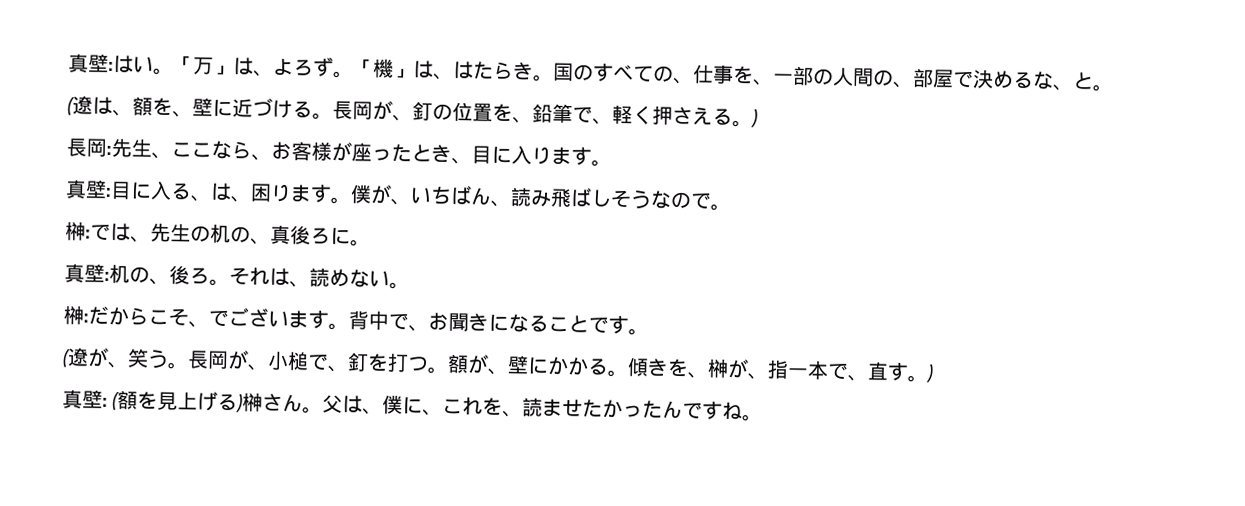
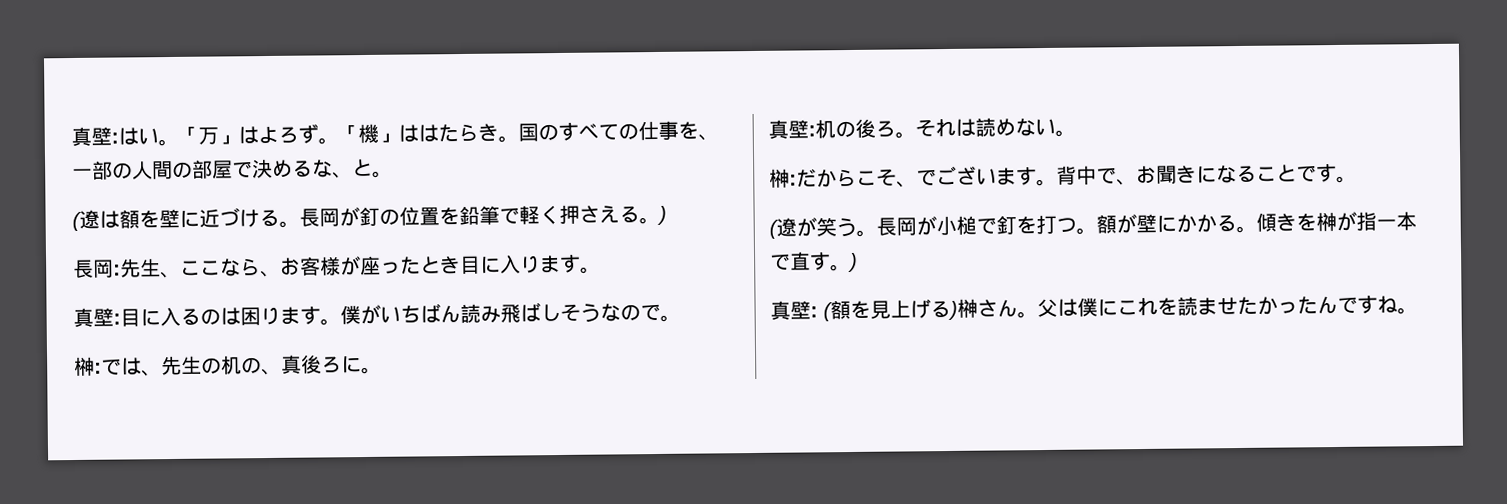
- 「万」は、よろず。
+ 「万」はよろず。
- 「機」は、はたらき。
+ 「機」ははたらき。
- 国のすべての、仕事を、一部の人間の、部屋で決めるな、と。
+ 国のすべての仕事を、一部の人間の部屋で決めるな、と。
- (遼は、額を、壁に近づける。
+ (遼は額を壁に近づける。
- 長岡が、釘の位置を、鉛筆で、軽く押さえる。)
+ 長岡が釘の位置を鉛筆で軽く押さえる。)
- 長岡:先生、ここなら、お客様が座ったとき、目に入ります。
+ 長岡:先生、ここなら、お客様が座ったとき目に入ります。
- 真壁:目に入る、は、困ります。
+ 真壁:目に入るのは困ります。
- 僕が、いちばん、読み飛ばしそうなので。
+ 僕がいちばん読み飛ばしそうなので。
- 真壁:机の、後ろ。
+ 真壁:机の後ろ。
- それは、読めない。
+ それは読めない。
- (遼が、笑う。
+ (遼が笑う。
- 長岡が、小槌で、釘を打つ。
+ 長岡が小槌で釘を打つ。
- 額が、壁にかかる。
+ 額が壁にかかる。
- 傾きを、榊が、指一本で、直す。)
+ 傾きを榊が指一本で直す。)
- 父は、僕に、これを、読ませたかったんですね。
+ 父は僕にこれを読ませたかったんですね。

